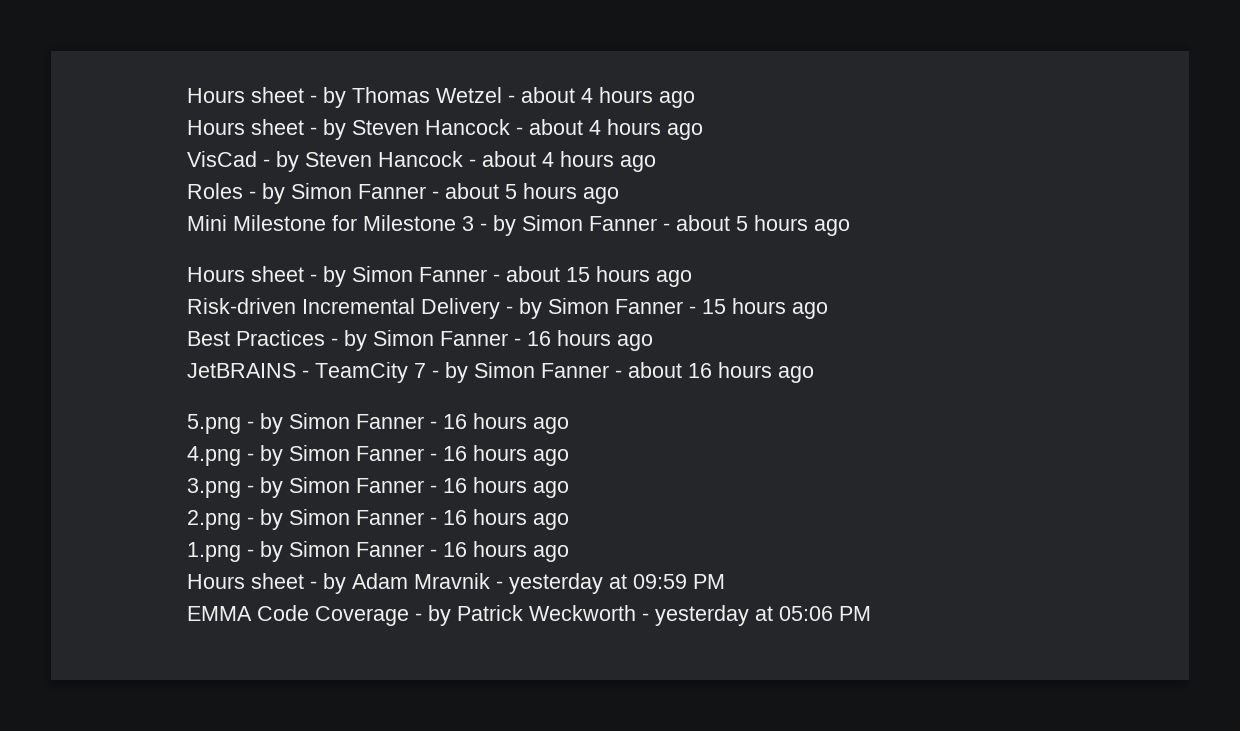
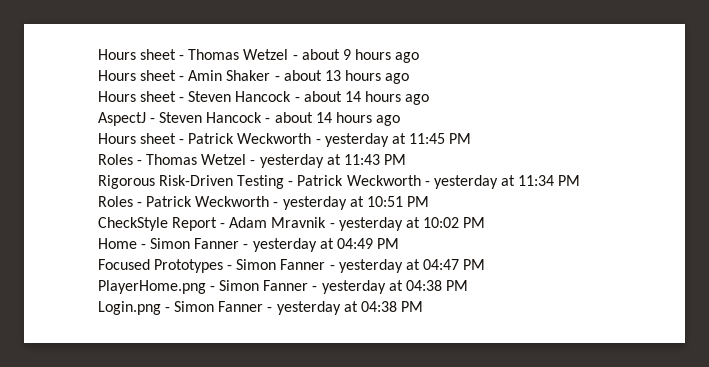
- Hours sheet - by Thomas Wetzel - about 4 hours ago
- Hours sheet - by Steven Hancock - about 4 hours ago
- VisCad - by Steven Hancock - about 4 hours ago
- Roles - by Simon Fanner - about 5 hours ago
- Mini Milestone for Milestone 3 - by Simon Fanner - about 5 hours ago
- Hours sheet - by Simon Fanner - about 15 hours ago
- Risk-driven Incremental Delivery - by Simon Fanner - 15 hours ago
- Best Practices - by Simon Fanner - 16 hours ago
- JetBRAINS - TeamCity 7 - by Simon Fanner - about 16 hours ago
- 5.png - by Simon Fanner - 16 hours ago
- 4.png - by Simon Fanner - 16 hours ago
- 3.png - by Simon Fanner - 16 hours ago
- 2.png - by Simon Fanner - 16 hours ago
- 1.png - by Simon Fanner - 16 hours ago
- Hours sheet - by Adam Mravnik - yesterday at 09:59 PM
- EMMA Code Coverage - by Patrick Weckworth - yesterday at 05:06 PM
+ Hours sheet - Thomas Wetzel - about 9 hours ago
+ Hours sheet - Amin Shaker - about 13 hours ago
+ Hours sheet - Steven Hancock - about 14 hours ago
+ AspectJ - Steven Hancock - about 14 hours ago
+ Hours sheet - Patrick Weckworth - yesterday at 11:45 PM
+ Roles - Thomas Wetzel - yesterday at 11:43 PM
+ Rigorous Risk-Driven Testing - Patrick Weckworth - yesterday at 11:34 PM
+ Roles - Patrick Weckworth - yesterday at 10:51 PM
+ CheckStyle Report - Adam Mravnik - yesterday at 10:02 PM
+ Home - Simon Fanner - yesterday at 04:49 PM
+ Focused Prototypes - Simon Fanner - yesterday at 04:47 PM
+ PlayerHome.png - Simon Fanner - yesterday at 04:38 PM
+ Login.png - Simon Fanner - yesterday at 04:38 PM

